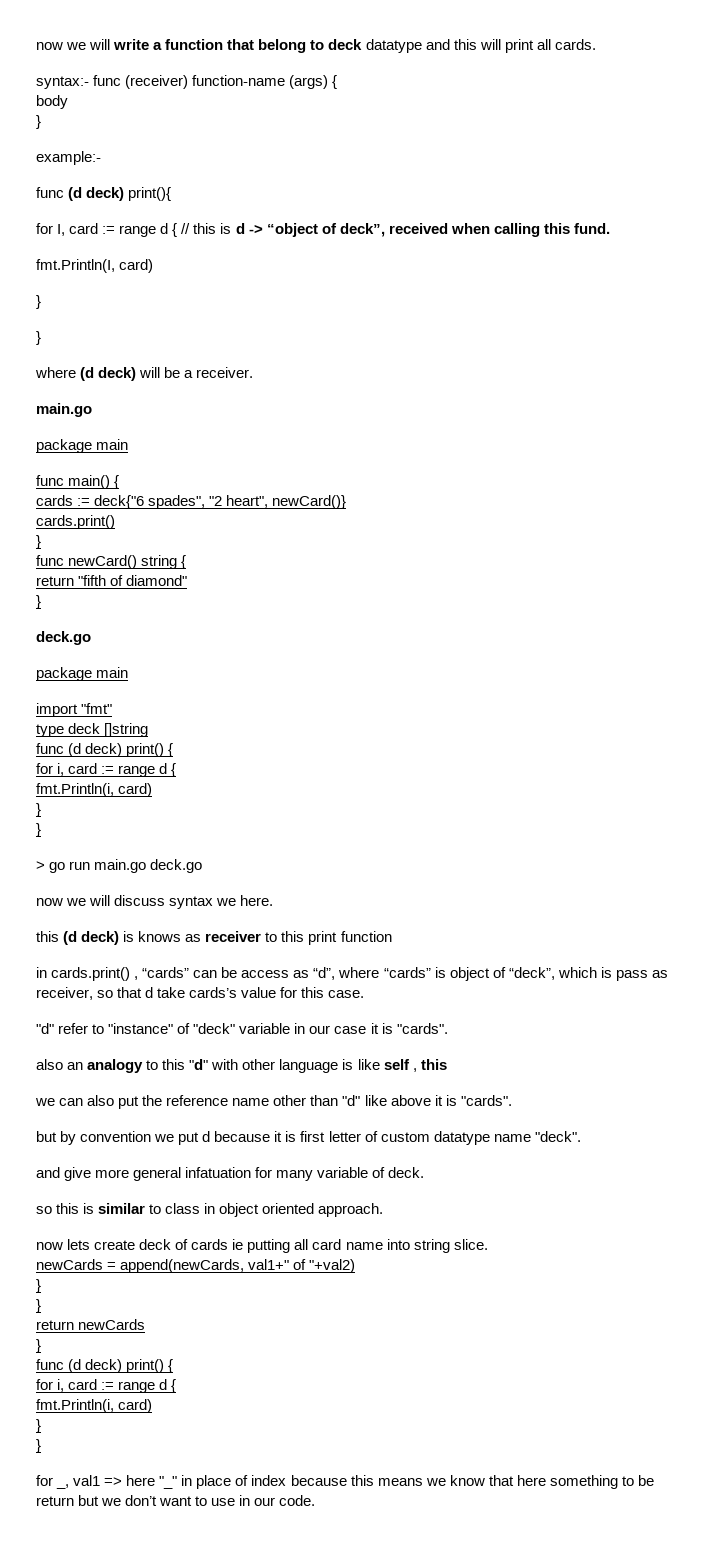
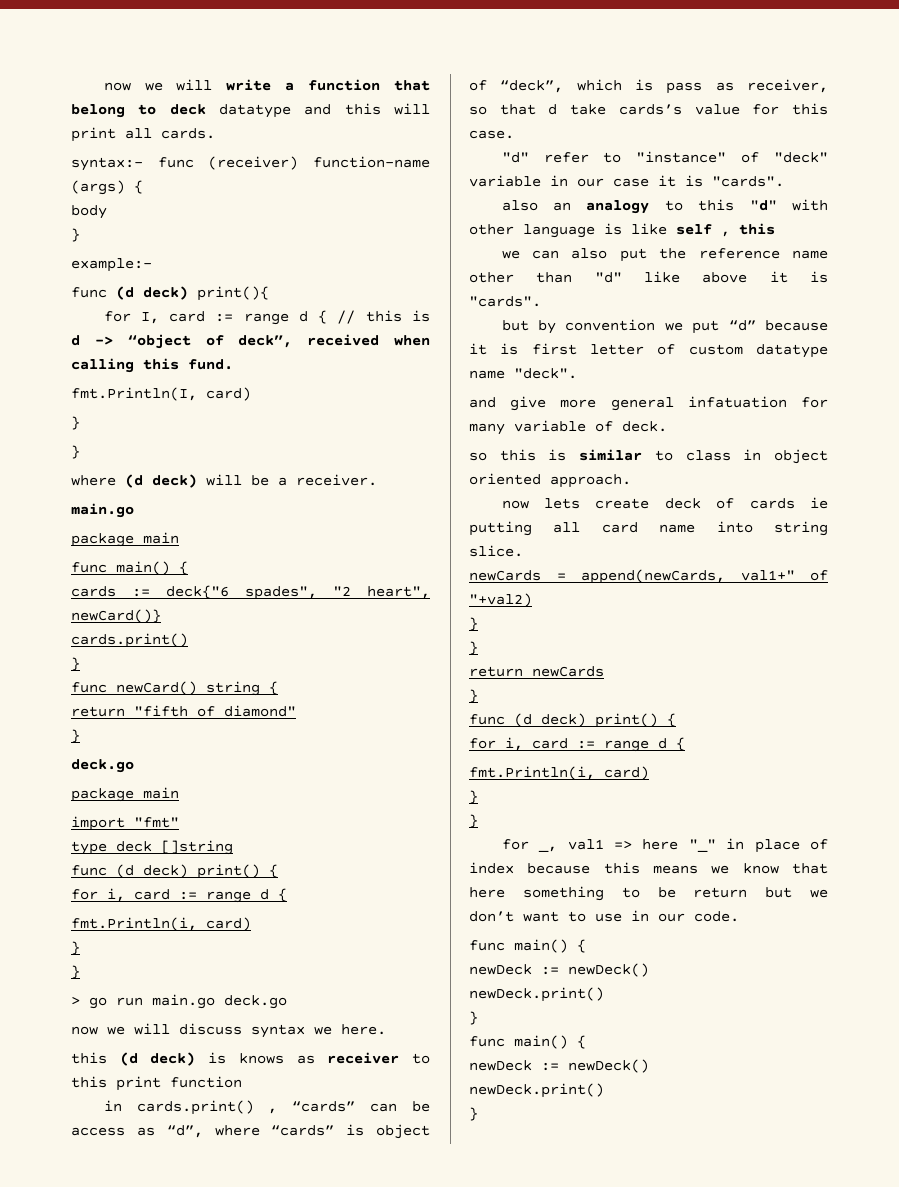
- but by convention we put d because it is first letter of custom datatype name "deck".
+ but by convention we put “d” because it is first letter of custom datatype name "deck".
  for _, val1 => here "_" in place of index because this means we know that here something to be return but we don’t want to use in our code.
+ func main() {
+ newDeck := newDeck()
+ newDeck.print()
+ }
+ func main() {
+ newDeck := newDeck()
+ newDeck.print()
+ }

